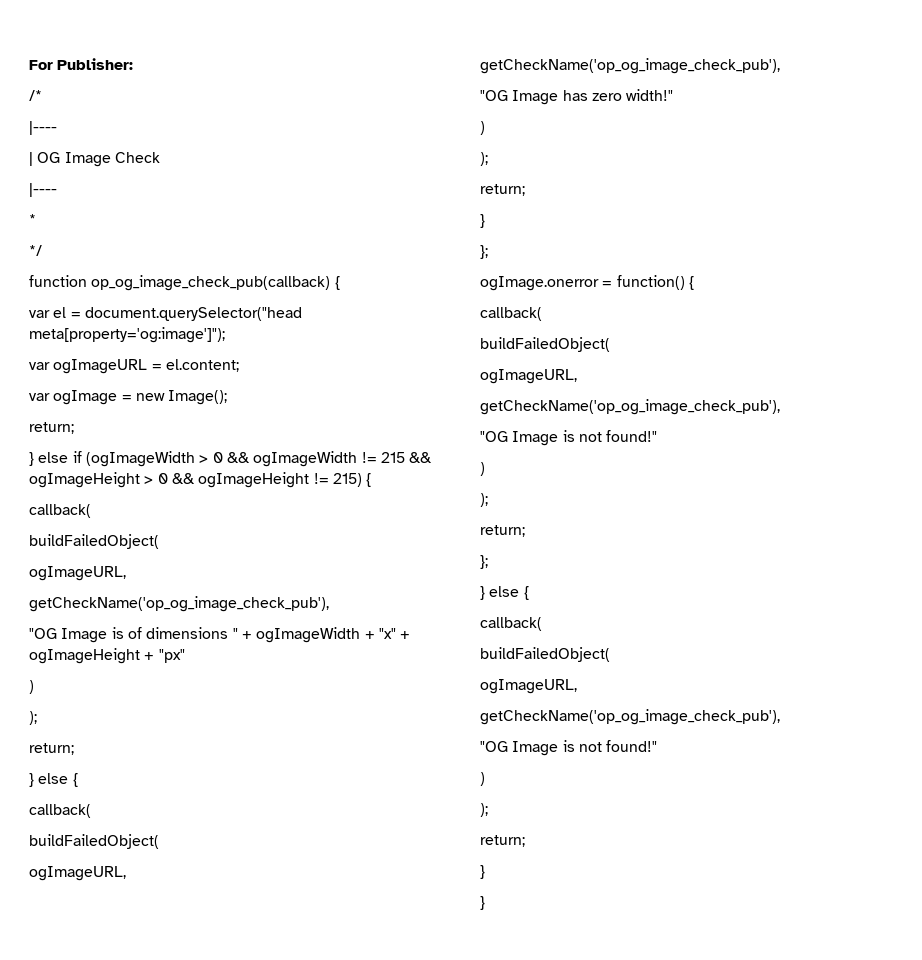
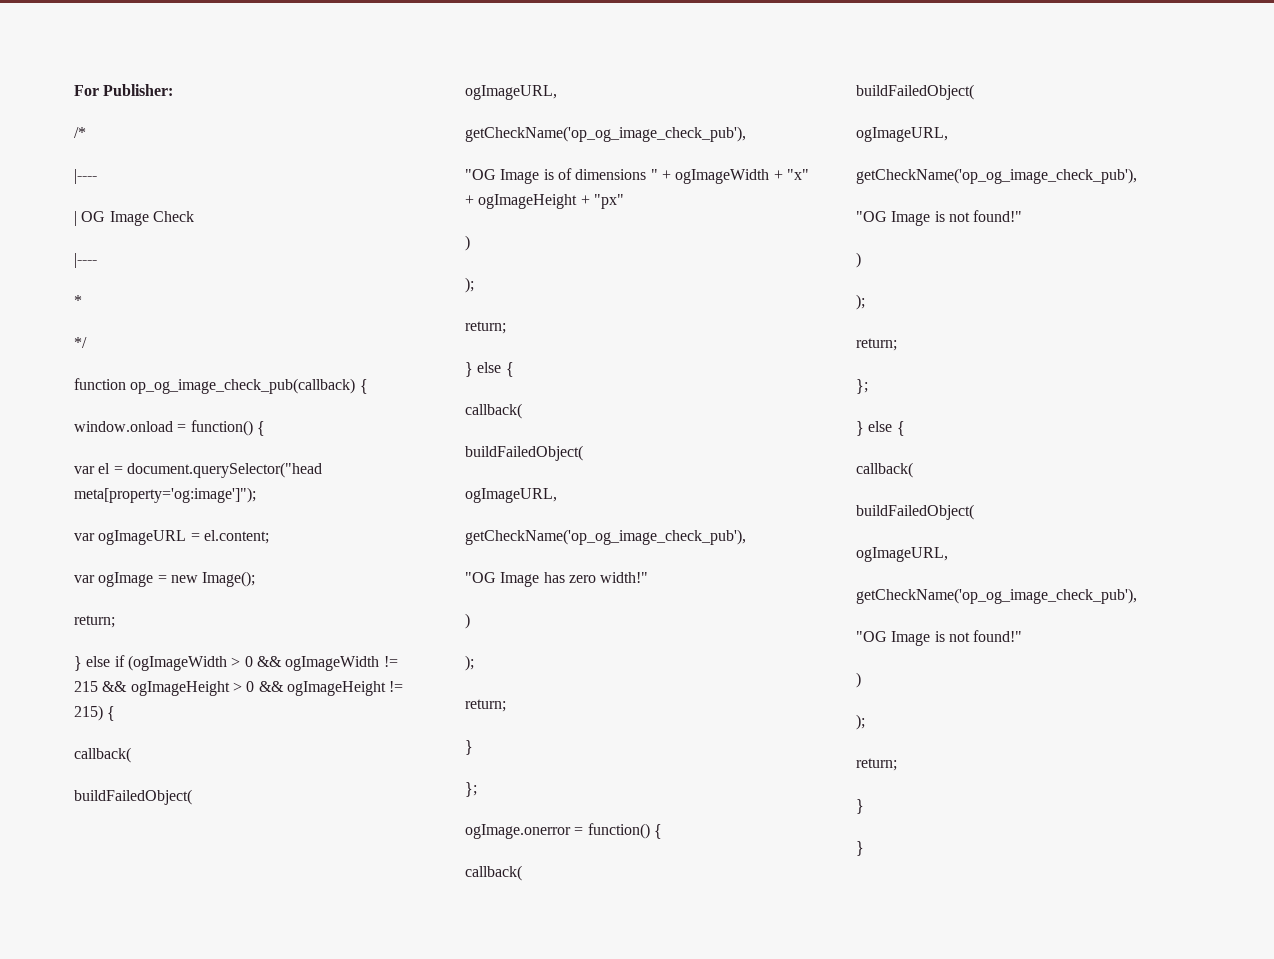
+ window.onload = function() {

